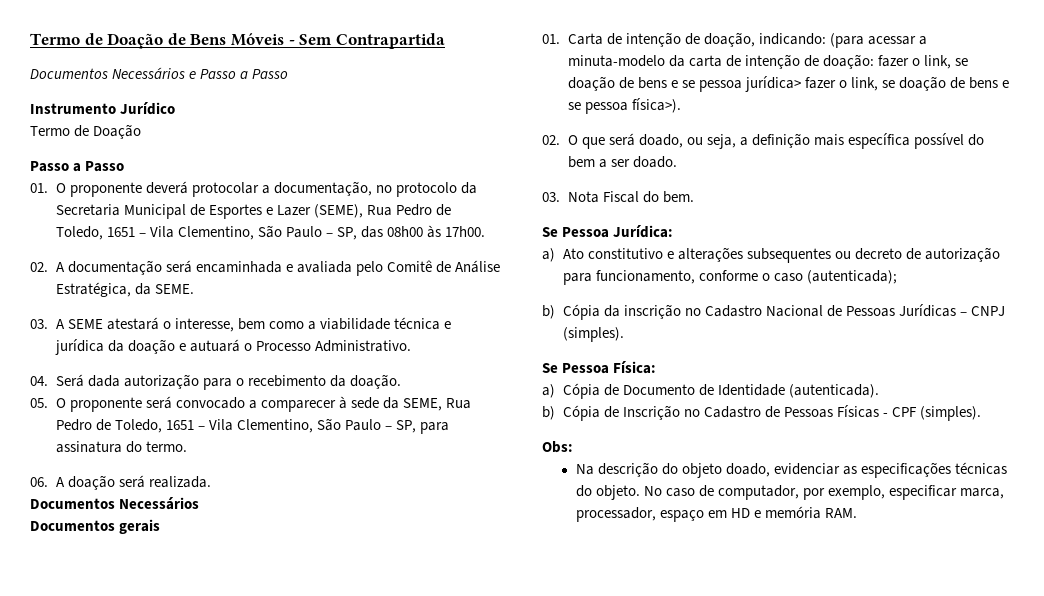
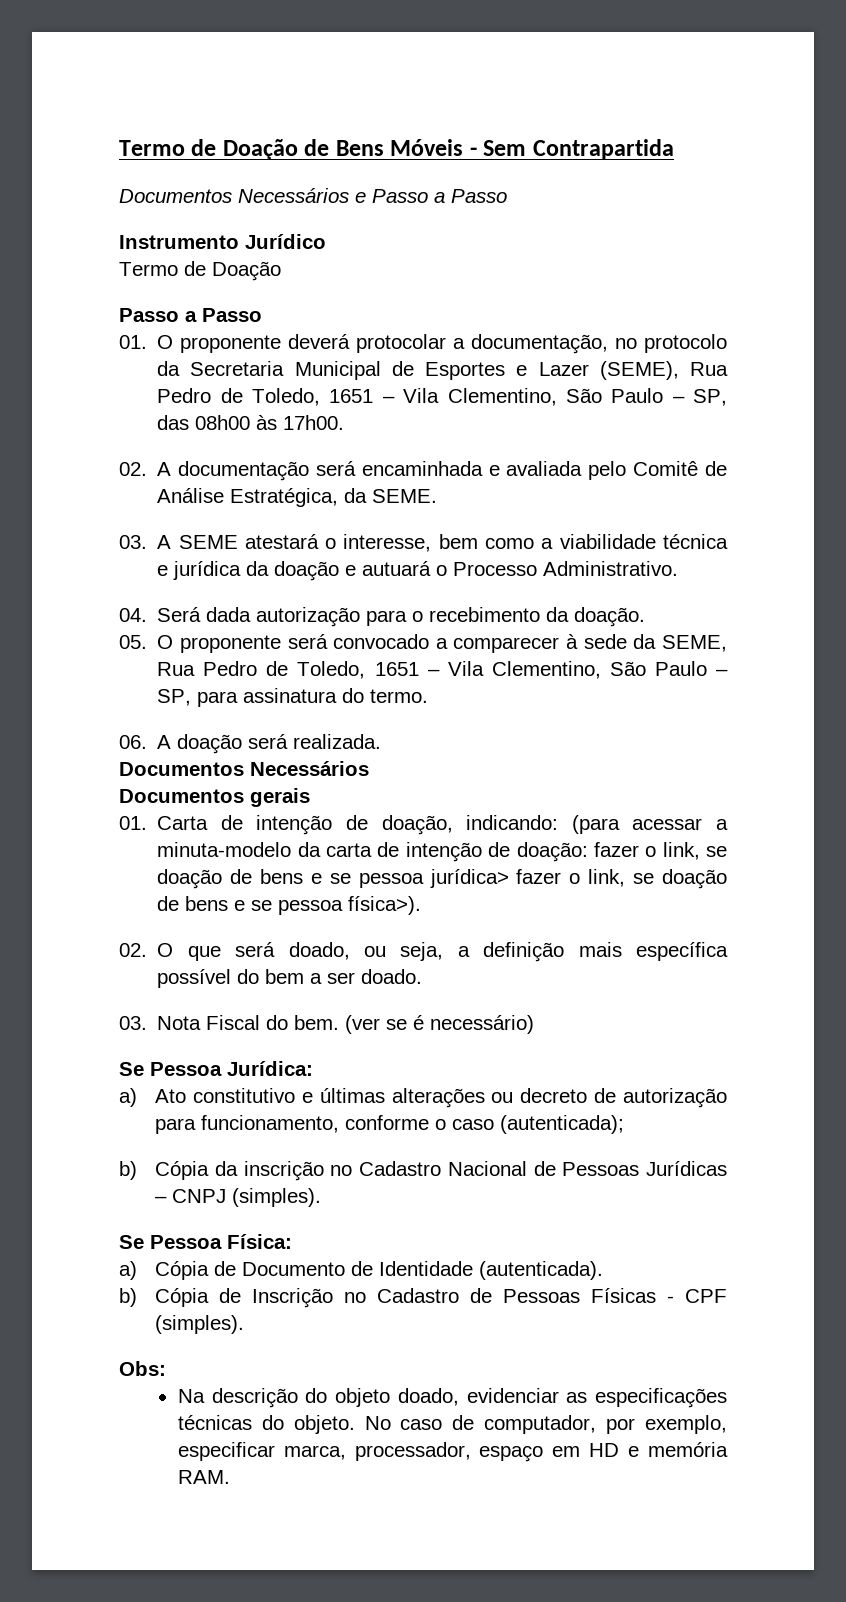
+ (ver se é necessário)
- a) Ato constitutivo e alterações subsequentes ou decreto de autorização para funcionamento, conforme o caso (autenticada);
+ a) Ato constitutivo e últimas alterações ou decreto de autorização para funcionamento, conforme o caso (autenticada);

